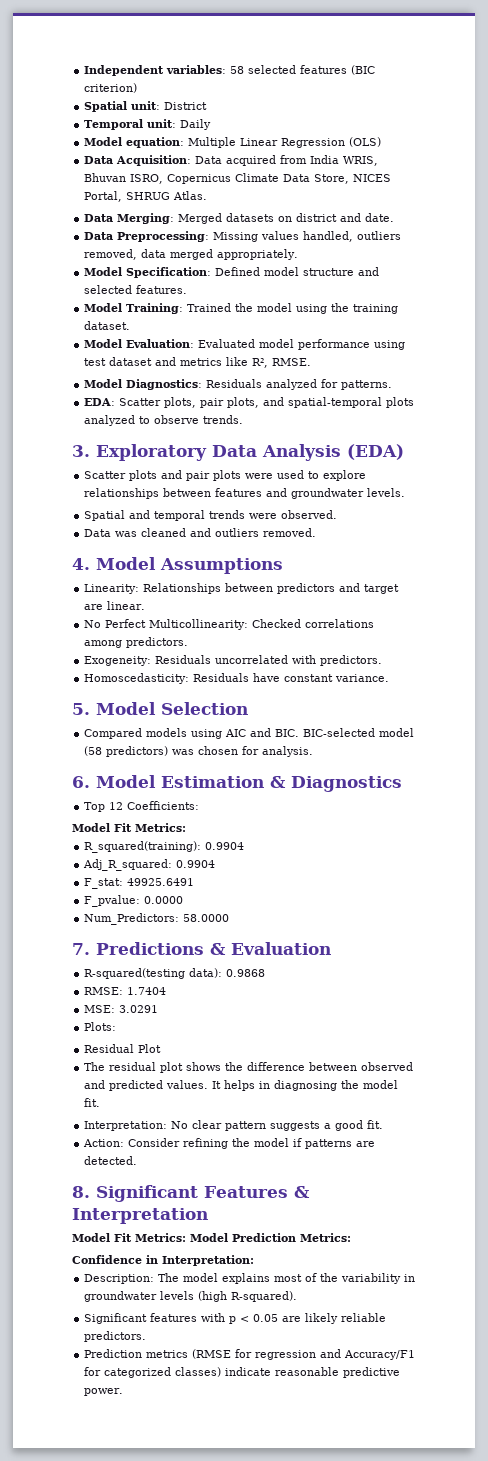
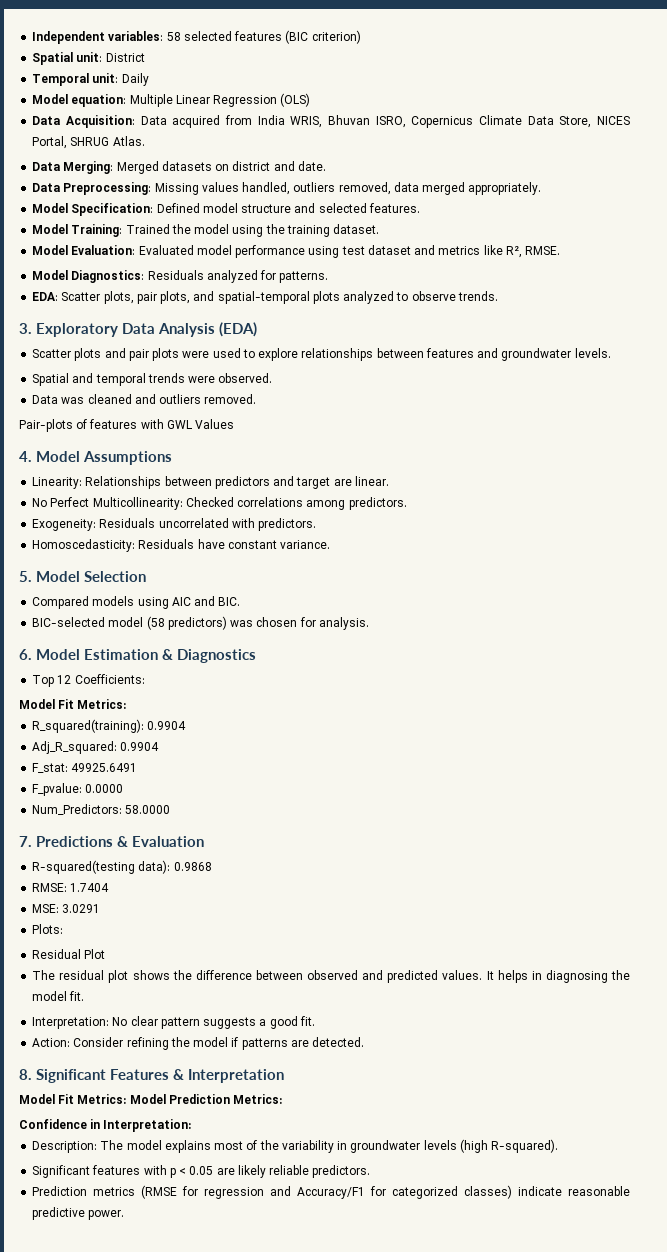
+ Pair-plots of features with GWL Values
- Compared models using AIC and BIC. BIC-selected model (58 predictors) was chosen for analysis.
+ Compared models using AIC and BIC.
+ BIC-selected model (58 predictors) was chosen for analysis.

